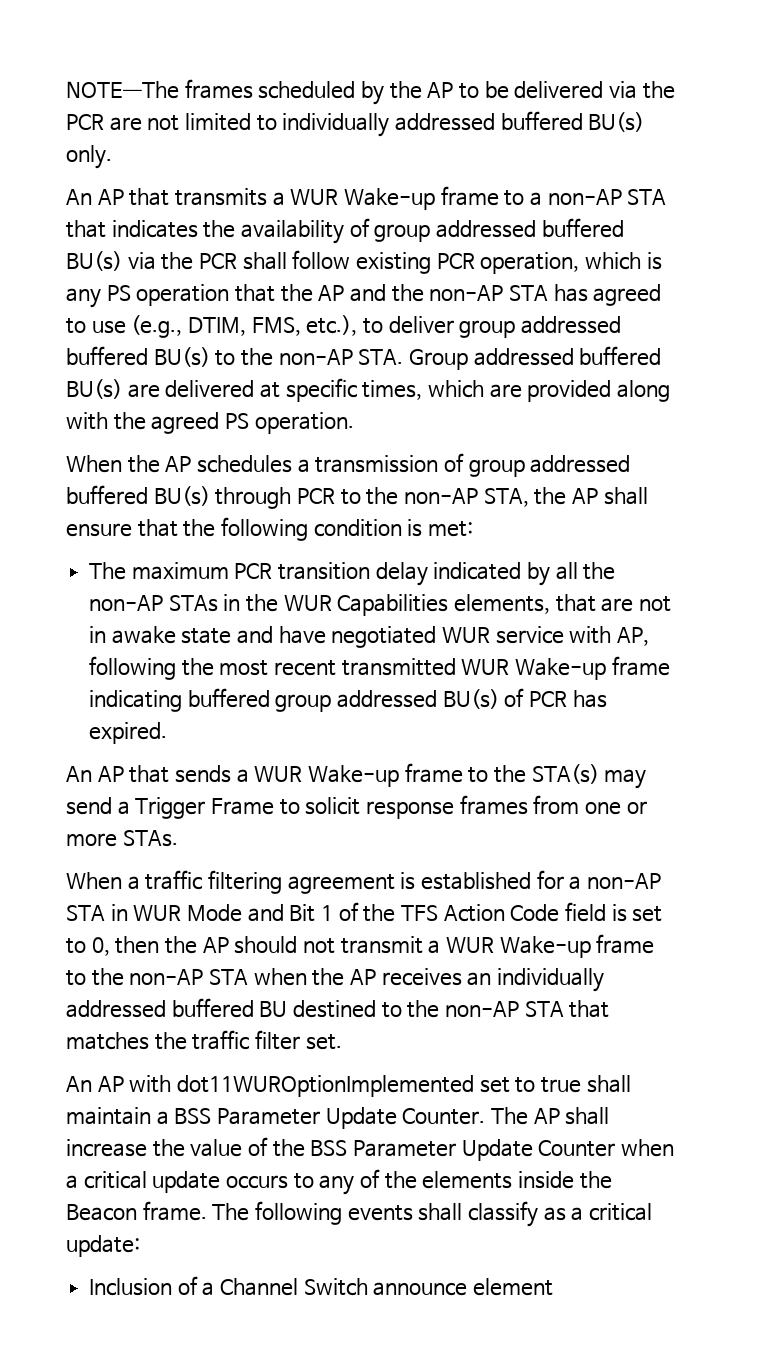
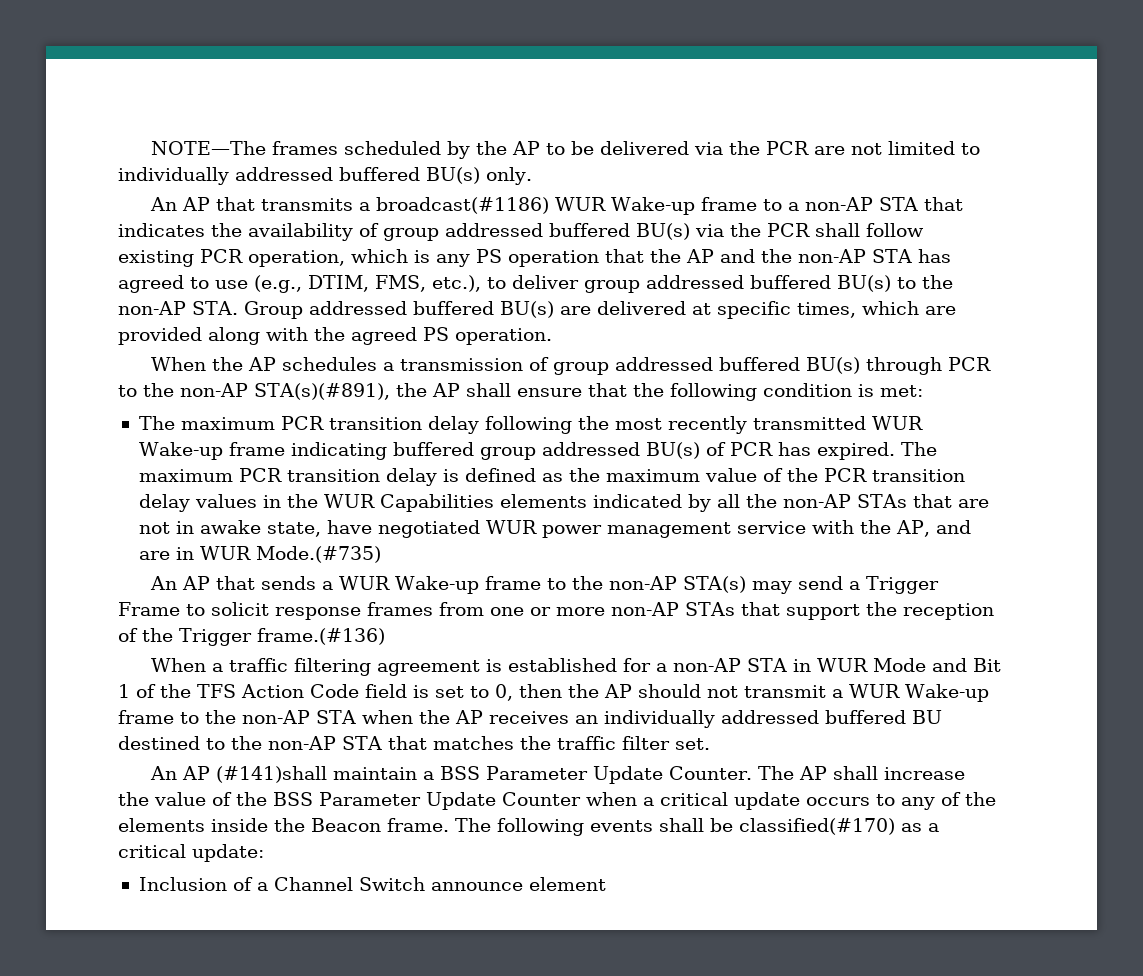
- An AP that transmits a WUR Wake-up frame to a non-AP STA that indicates the availability of group addressed buffered BU(s) via the PCR shall follow existing PCR operation, which is any PS operation that the AP and the non-AP STA has agreed to use (e.g., DTIM, FMS, etc.), to deliver group addressed buffered BU(s) to the non-AP STA. Group addressed buffered BU(s) are delivered at specific times, which are provided along with the agreed PS operation.
+ An AP that transmits a broadcast(#1186) WUR Wake-up frame to a non-AP STA that indicates the availability of group addressed buffered BU(s) via the PCR shall follow existing PCR operation, which is any PS operation that the AP and the non-AP STA has agreed to use (e.g., DTIM, FMS, etc.), to deliver group addressed buffered BU(s) to the non-AP STA. Group addressed buffered BU(s) are delivered at specific times, which are provided along with the agreed PS operation.
- When the AP schedules a transmission of group addressed buffered BU(s) through PCR to the non-AP STA, the AP shall ensure that the following condition is met:
+ When the AP schedules a transmission of group addressed buffered BU(s) through PCR to the non-AP STA(s)(#891), the AP shall ensure that the following condition is met:
- The maximum PCR transition delay indicated by all the non-AP STAs in the WUR Capabilities elements, that are not in awake state and have negotiated WUR service with AP, following the most recent transmitted WUR Wake-up frame indicating buffered group addressed BU(s) of PCR has expired.
+ The maximum PCR transition delay following the most recently transmitted WUR Wake-up frame indicating buffered group addressed BU(s) of PCR has expired. The maximum PCR transition delay is defined as the maximum value of the PCR transition delay values in the WUR Capabilities elements indicated by all the non-AP STAs that are not in awake state, have negotiated WUR power management service with the AP, and are in WUR Mode.(#735)
- An AP that sends a WUR Wake-up frame to the STA(s) may send a Trigger Frame to solicit response frames from one or more STAs.
+ An AP that sends a WUR Wake-up frame to the non-AP STA(s) may send a Trigger Frame to solicit response frames from one or more non-AP STAs that support the reception of the Trigger frame.(#136)
- An AP with dot11WUROptionImplemented set to true shall maintain a BSS Parameter Update Counter.
+ An AP (#141)shall maintain a BSS Parameter Update Counter.
- The following events shall classify as a critical update:
+ The following events shall be classified(#170) as a critical update:

